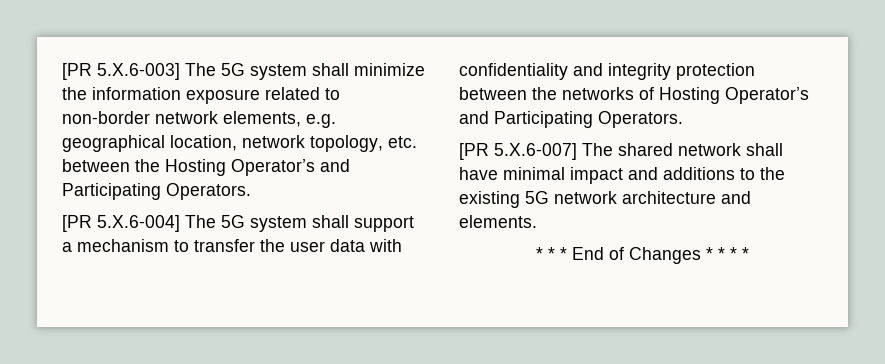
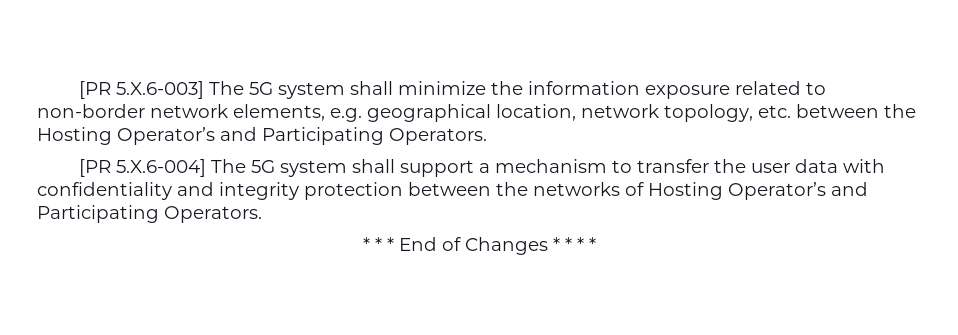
- [PR 5.X.6-007] The shared network shall have minimal impact and additions to the existing 5G network architecture and elements.

